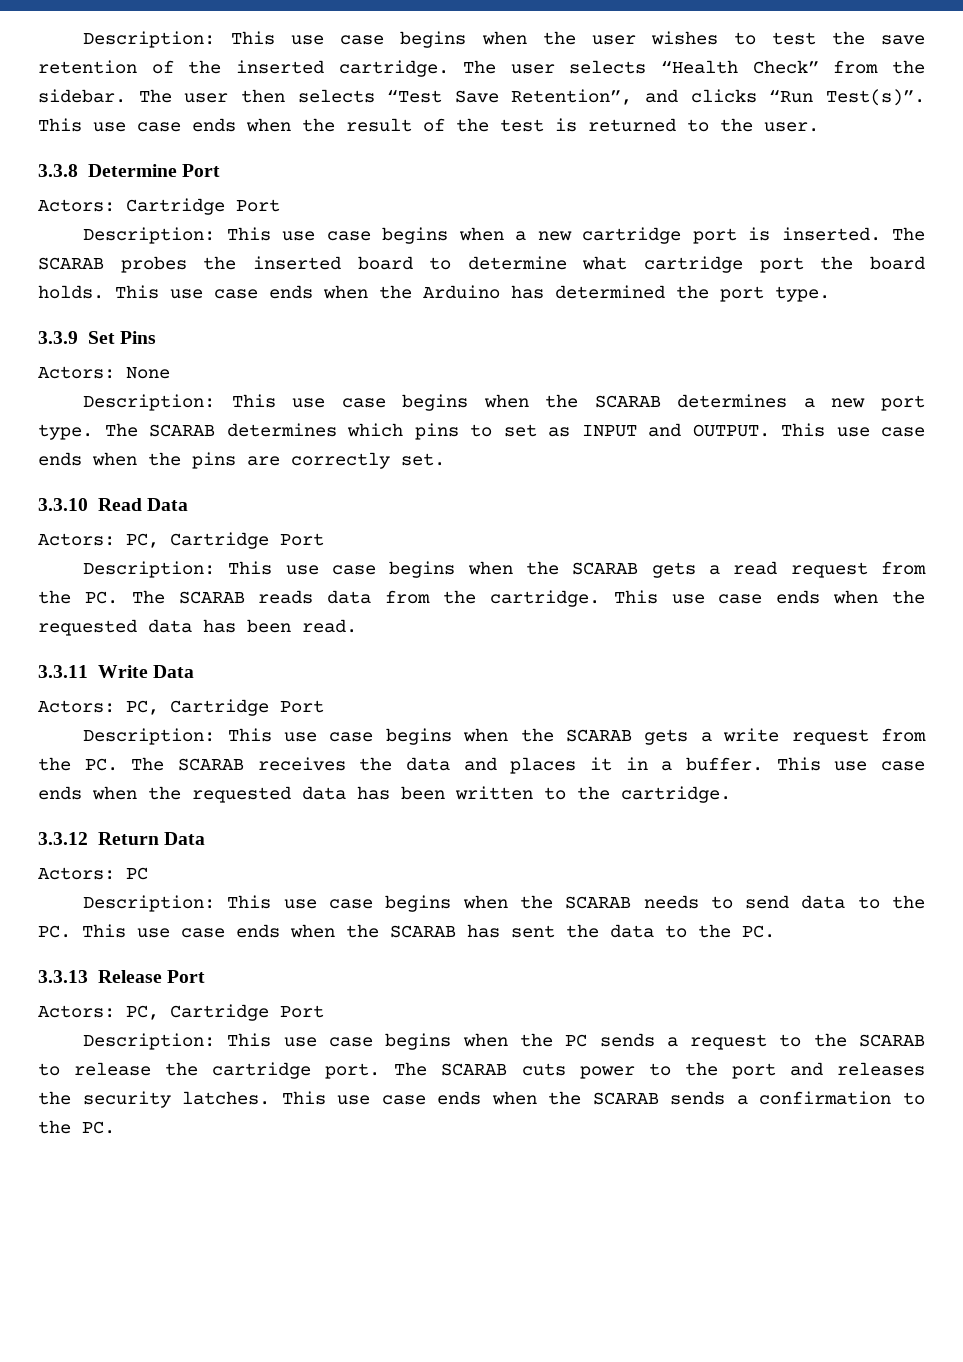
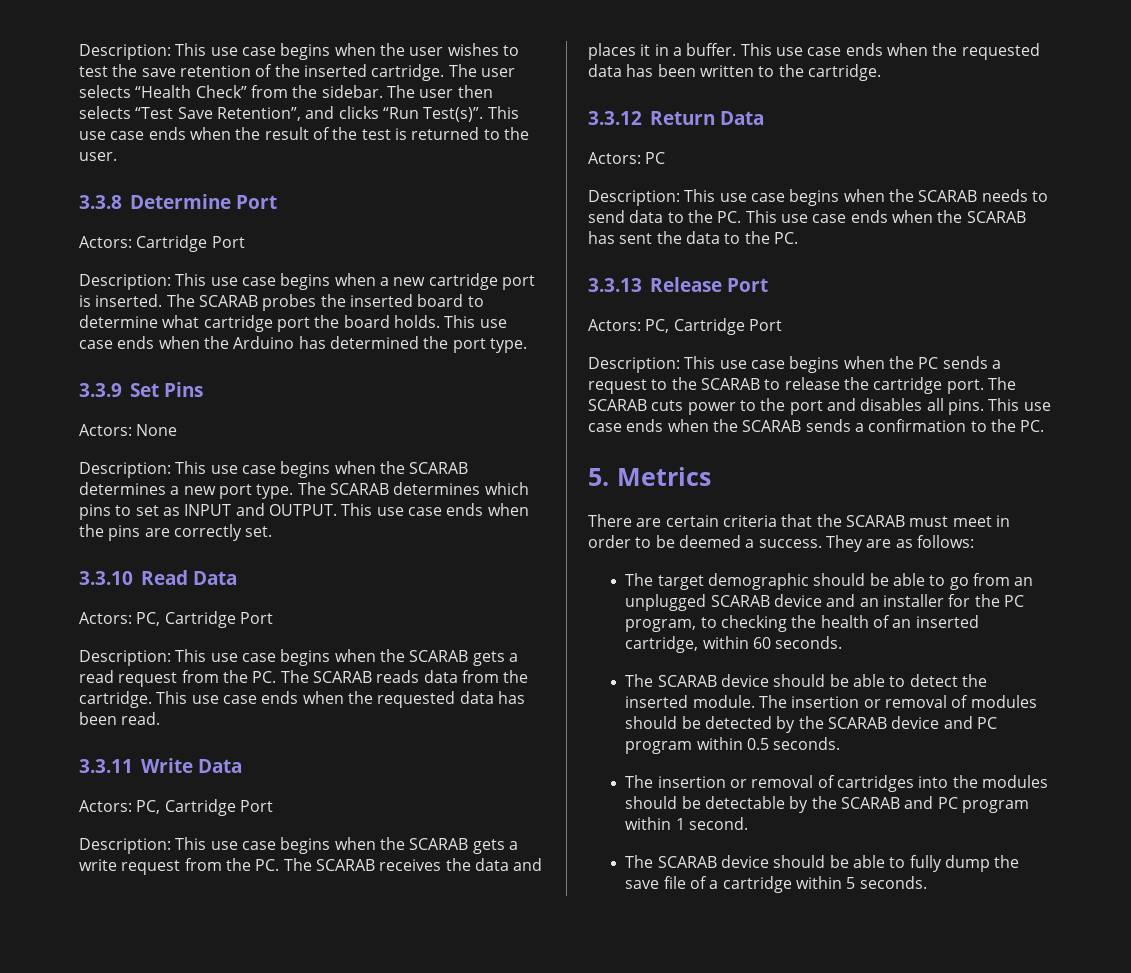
- The SCARAB cuts power to the port and releases the security latches.
+ The SCARAB cuts power to the port and disables all pins.
+ 5. Metrics
+ There are certain criteria that the SCARAB must meet in order to be deemed a success. They are as follows:
+ The target demographic should be able to go from an unplugged SCARAB device and an installer for the PC program, to checking the health of an inserted cartridge, within 60 seconds.
+ The SCARAB device should be able to detect the inserted module. The insertion or removal of modules should be detected by the SCARAB device and PC program within 0.5 seconds.
+ The insertion or removal of cartridges into the modules should be detectable by the SCARAB and PC program within 1 second.
+ The SCARAB device should be able to fully dump the save file of a cartridge within 5 seconds.

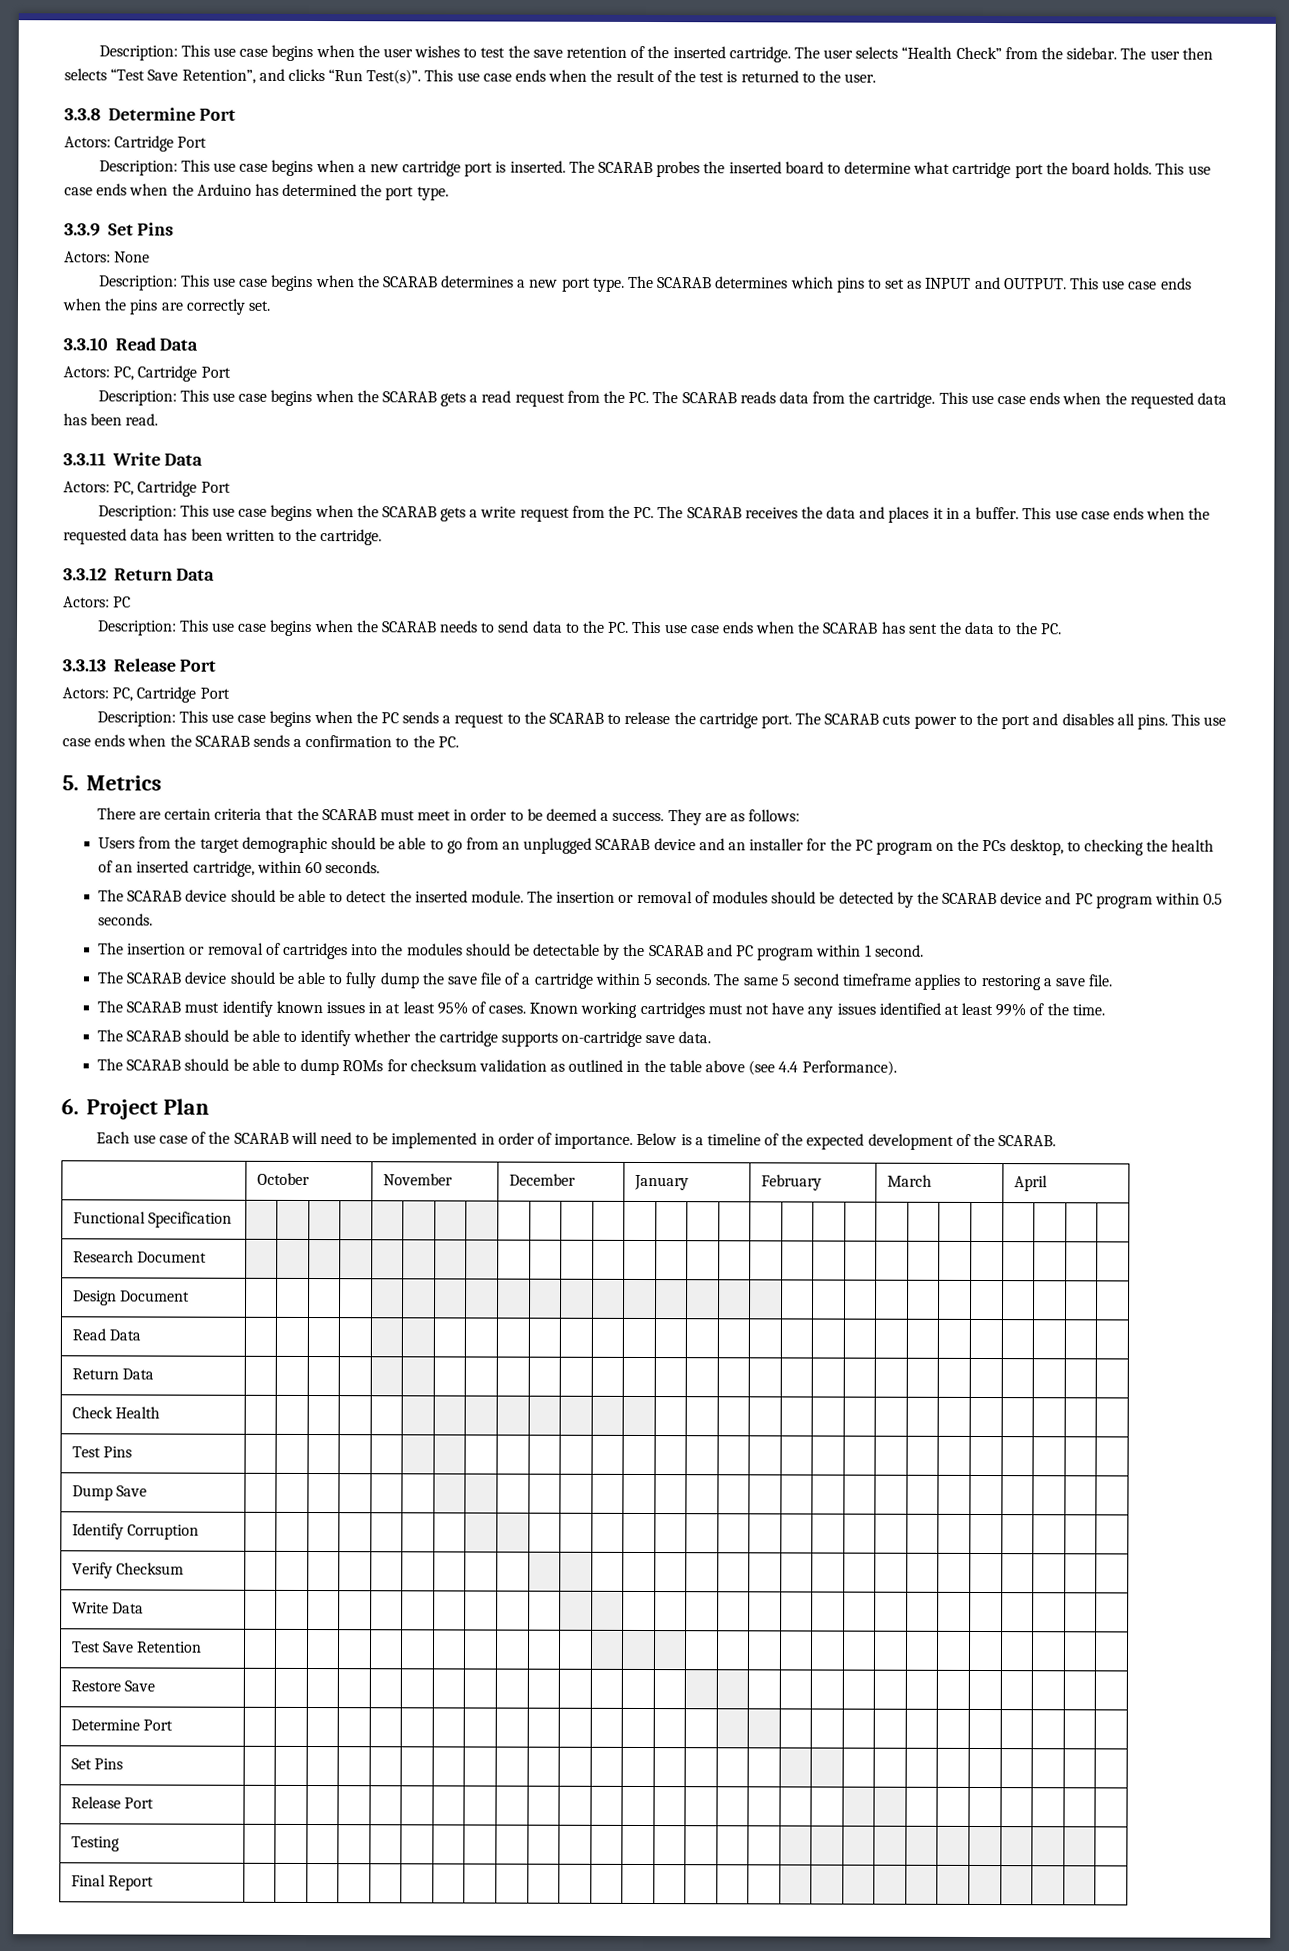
- The target demographic should be able to go from an unplugged SCARAB device and an installer for the PC program, to checking the health of an inserted cartridge, within 60 seconds.
+ Users from the target demographic should be able to go from an unplugged SCARAB device and an installer for the PC program on the PCs desktop, to checking the health of an inserted cartridge, within 60 seconds.
+ The same 5 second timeframe applies to restoring a save file.
+ The SCARAB must identify known issues in at least 95% of cases. Known working cartridges must not have any issues identified at least 99% of the time.
+ The SCARAB should be able to identify whether the cartridge supports on-cartridge save data.
+ The SCARAB should be able to dump ROMs for checksum validation as outlined in the table above (see 4.4 Performance).
+ 6. Project Plan
+ Each use case of the SCARAB will need to be implemented in order of importance. Below is a timeline of the expected development of the SCARAB.
+ | October | November | December | January | February | March | April
+ Functional Specification | | | | | | | | | | | | | | | | | | | | | | | | | | | |
+ Research Document | | | | | | | | | | | | | | | | | | | | | | | | | | | |
+ Design Document | | | | | | | | | | | | | | | | | | | | | | | | | | | |
+ Read Data | | | | | | | | | | | | | | | | | | | | | | | | | | | |
+ Return Data | | | | | | | | | | | | | | | | | | | | | | | | | | | |
+ Check Health | | | | | | | | | | | | | | | | | | | | | | | | | | | |
+ Test Pins | | | | | | | | | | | | | | | | | | | | | | | | | | | |
+ Dump Save | | | | | | | | | | | | | | | | | | | | | | | | | | | |
+ Identify Corruption | | | | | | | | | | | | | | | | | | | | | | | | | | | |
+ Verify Checksum | | | | | | | | | | | | | | | | | | | | | | | | | | | |
+ Write Data | | | | | | | | | | | | | | | | | | | | | | | | | | | |
+ Test Save Retention | | | | | | | | | | | | | | | | | | | | | | | | | | | |
+ Restore Save | | | | | | | | | | | | | | | | | | | | | | | | | | | |
+ Determine Port | | | | | | | | | | | | | | | | | | | | | | | | | | | |
+ Set Pins | | | | | | | | | | | | | | | | | | | | | | | | | | | |
+ Release Port | | | | | | | | | | | | | | | | | | | | | | | | | | | |
+ Testing | | | | | | | | | | | | | | | | | | | | | | | | | | | |
+ Final Report | | | | | | | | | | | | | | | | | | | | | | | | | | | |

